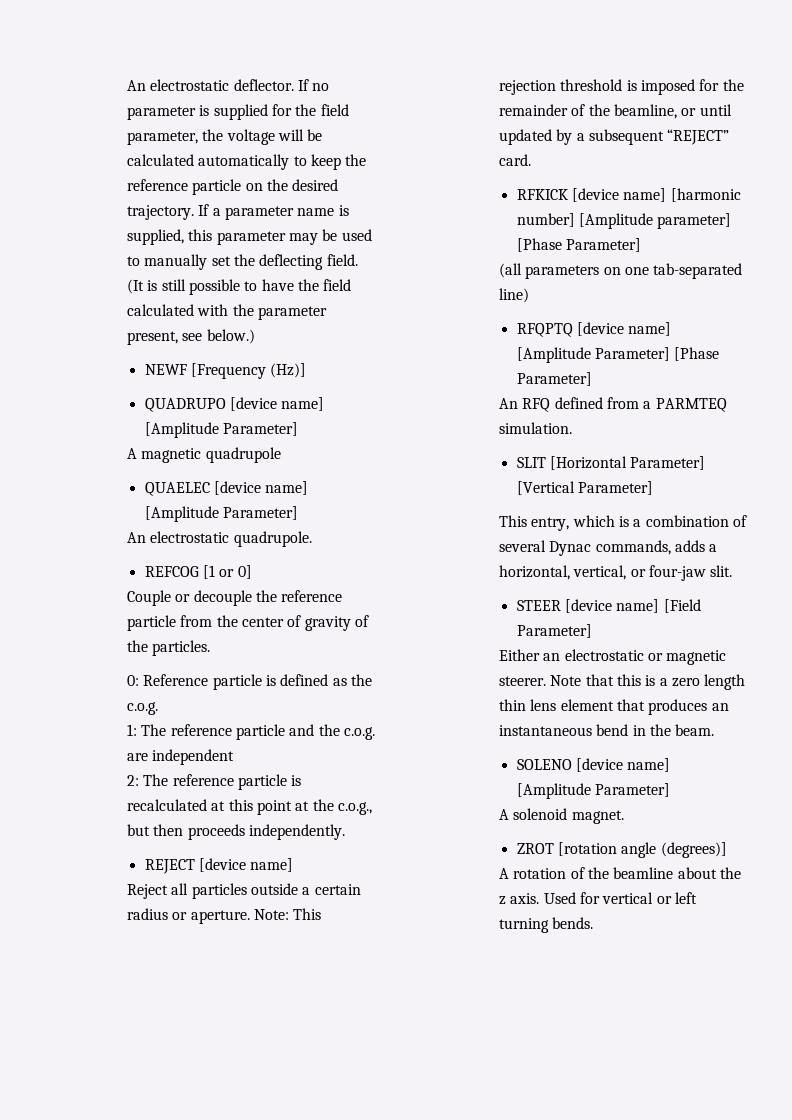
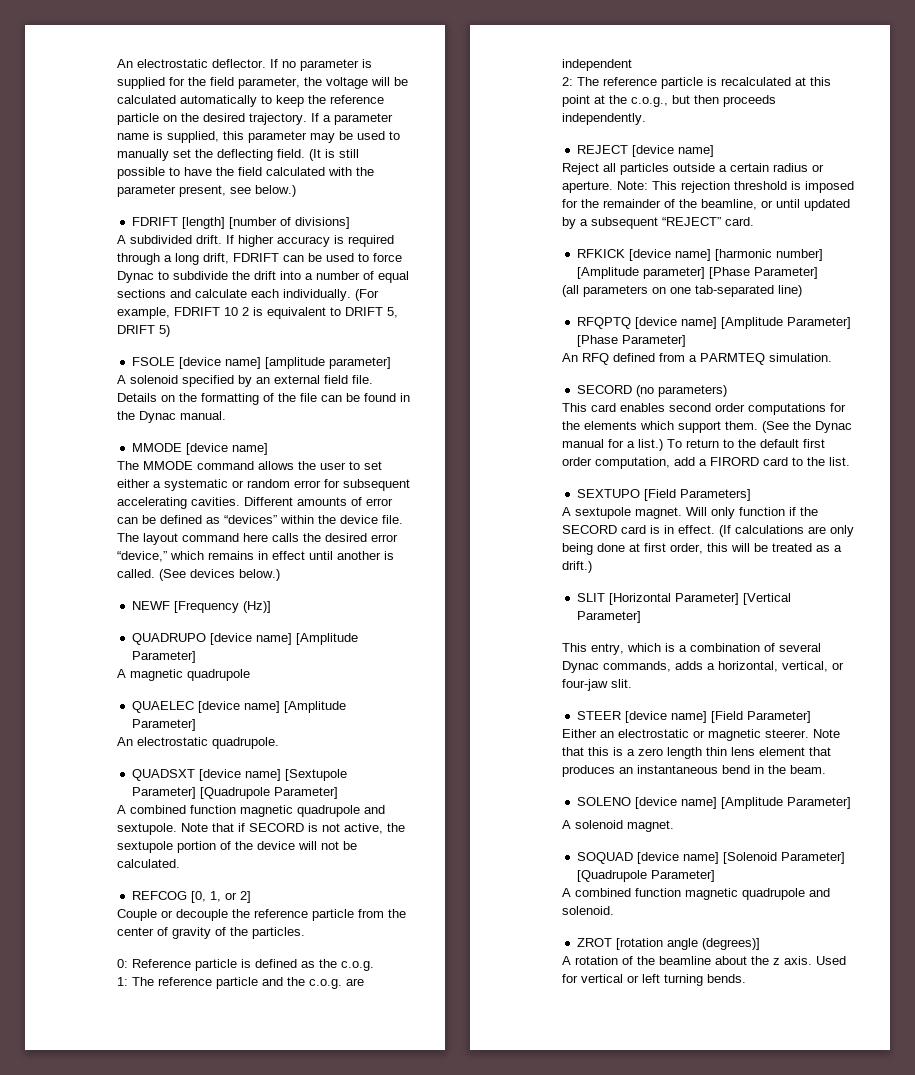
+ FDRIFT [length] [number of divisions]
+ A subdivided drift. If higher accuracy is required through a long drift, FDRIFT can be used to force Dynac to subdivide the drift into a number of equal sections and calculate each individually. (For example, FDRIFT 10 2 is equivalent to DRIFT 5, DRIFT 5)
+ FSOLE [device name] [amplitude parameter]
+ A solenoid specified by an external field file. Details on the formatting of the file can be found in the Dynac manual.
+ MMODE [device name]
+ The MMODE command allows the user to set either a systematic or random error for subsequent accelerating cavities. Different amounts of error can be defined as “devices” within the device file. The layout command here calls the desired error “device,” which remains in effect until another is called. (See devices below.)
- REFCOG [1 or 0]
+ QUADSXT [device name] [Sextupole Parameter] [Quadrupole Parameter]
+ A combined function magnetic quadrupole and sextupole. Note that if SECORD is not active, the sextupole portion of the device will not be calculated.
+ REFCOG [0, 1, or 2]
+ SECORD (no parameters)
+ This card enables second order computations for the elements which support them. (See the Dynac manual for a list.) To return to the default first order computation, add a FIRORD card to the list.
+ SEXTUPO [Field Parameters]
+ A sextupole magnet. Will only function if the SECORD card is in effect. (If calculations are only being done at first order, this will be treated as a drift.)
+ SOQUAD [device name] [Solenoid Parameter] [Quadrupole Parameter]
+ A combined function magnetic quadrupole and solenoid.

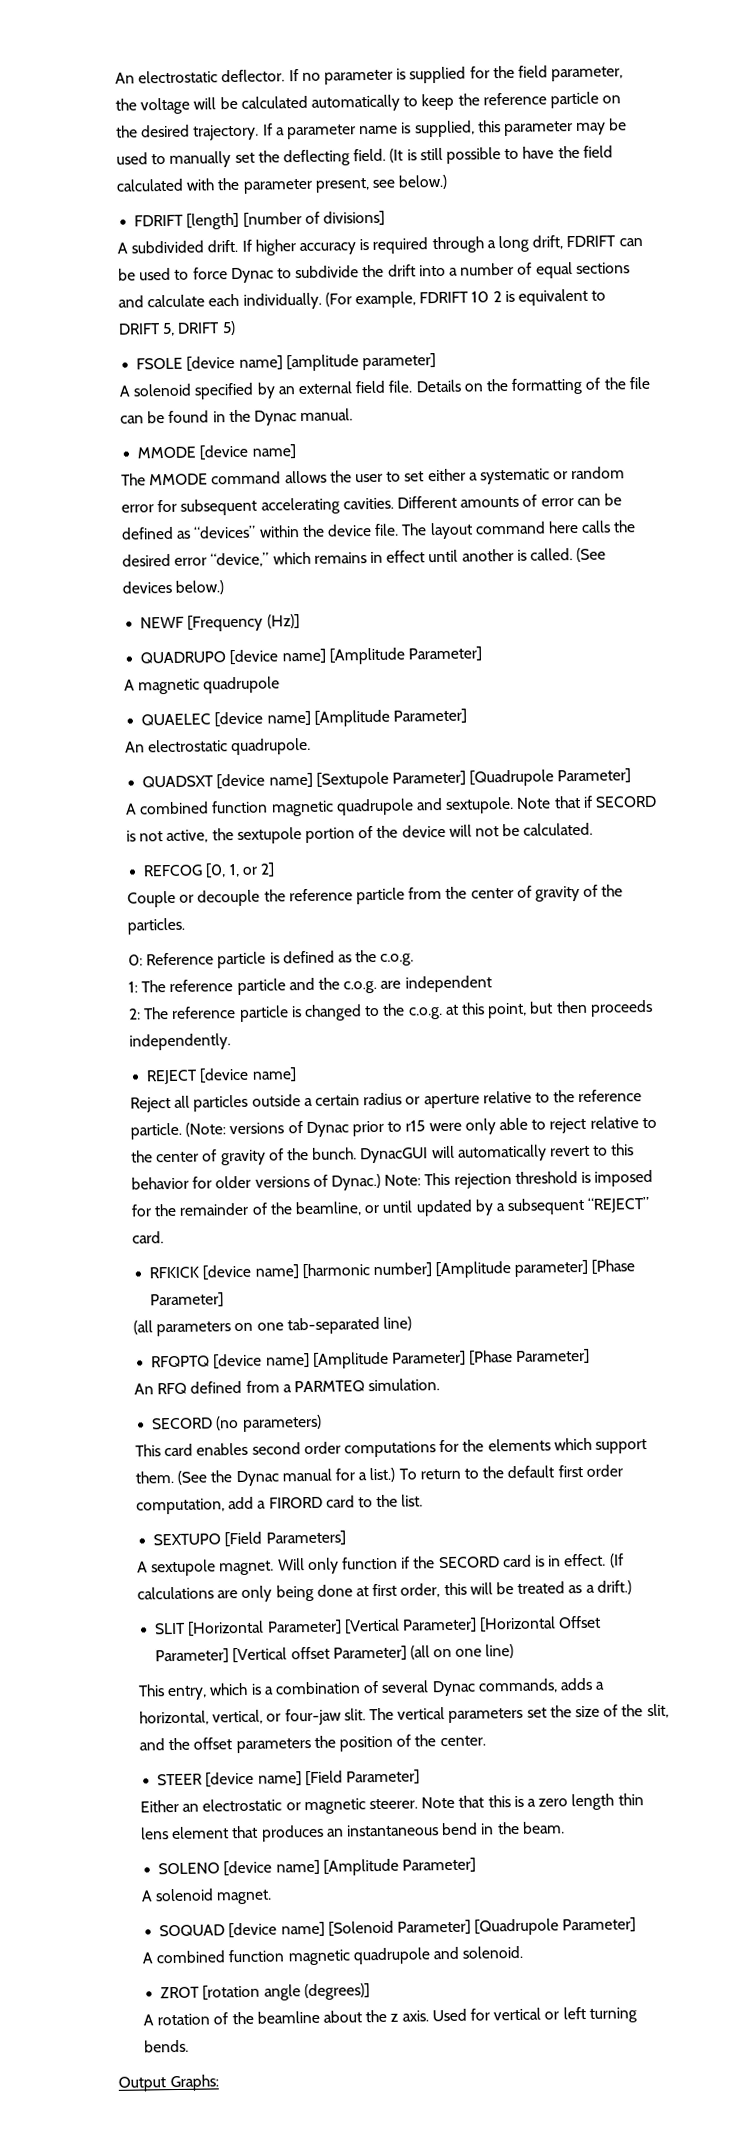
- 2: The reference particle is recalculated at this point at the c.o.g., but then proceeds independently.
+ 2: The reference particle is changed to the c.o.g. at this point, but then proceeds independently.
- Reject all particles outside a certain radius or aperture.
+ Reject all particles outside a certain radius or aperture relative to the reference particle. (Note: versions of Dynac prior to r15 were only able to reject relative to the center of gravity of the bunch. DynacGUI will automatically revert to this behavior for older versions of Dynac.)
- SLIT [Horizontal Parameter] [Vertical Parameter]
+ SLIT [Horizontal Parameter] [Vertical Parameter] [Horizontal Offset Parameter] [Vertical offset Parameter] (all on one line)
+ The vertical parameters set the size of the slit, and the offset parameters the position of the center.
+ Output Graphs:

